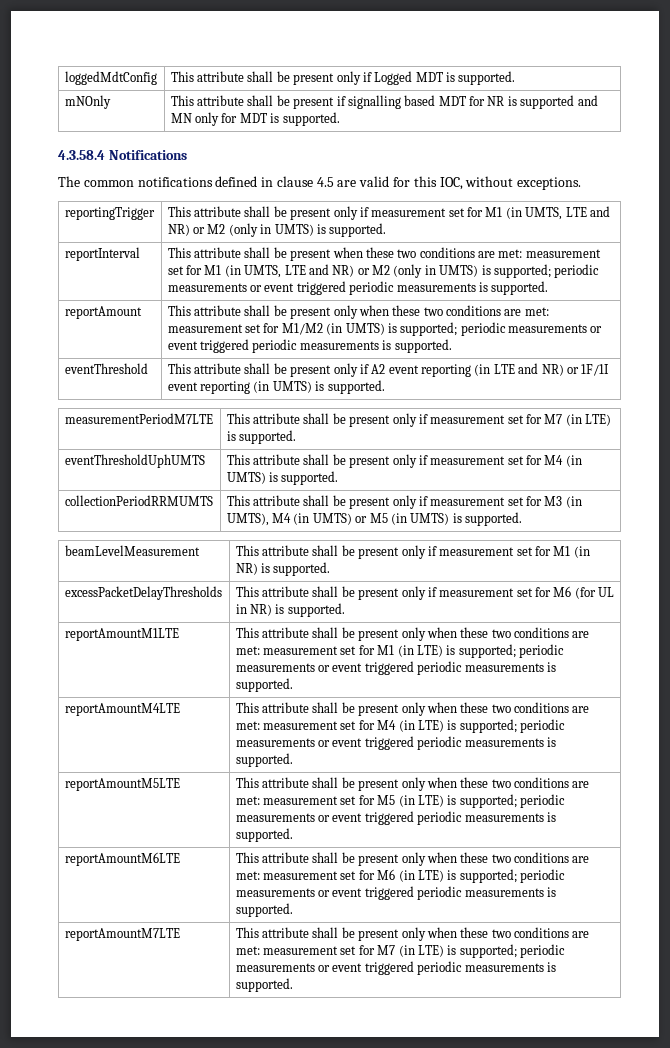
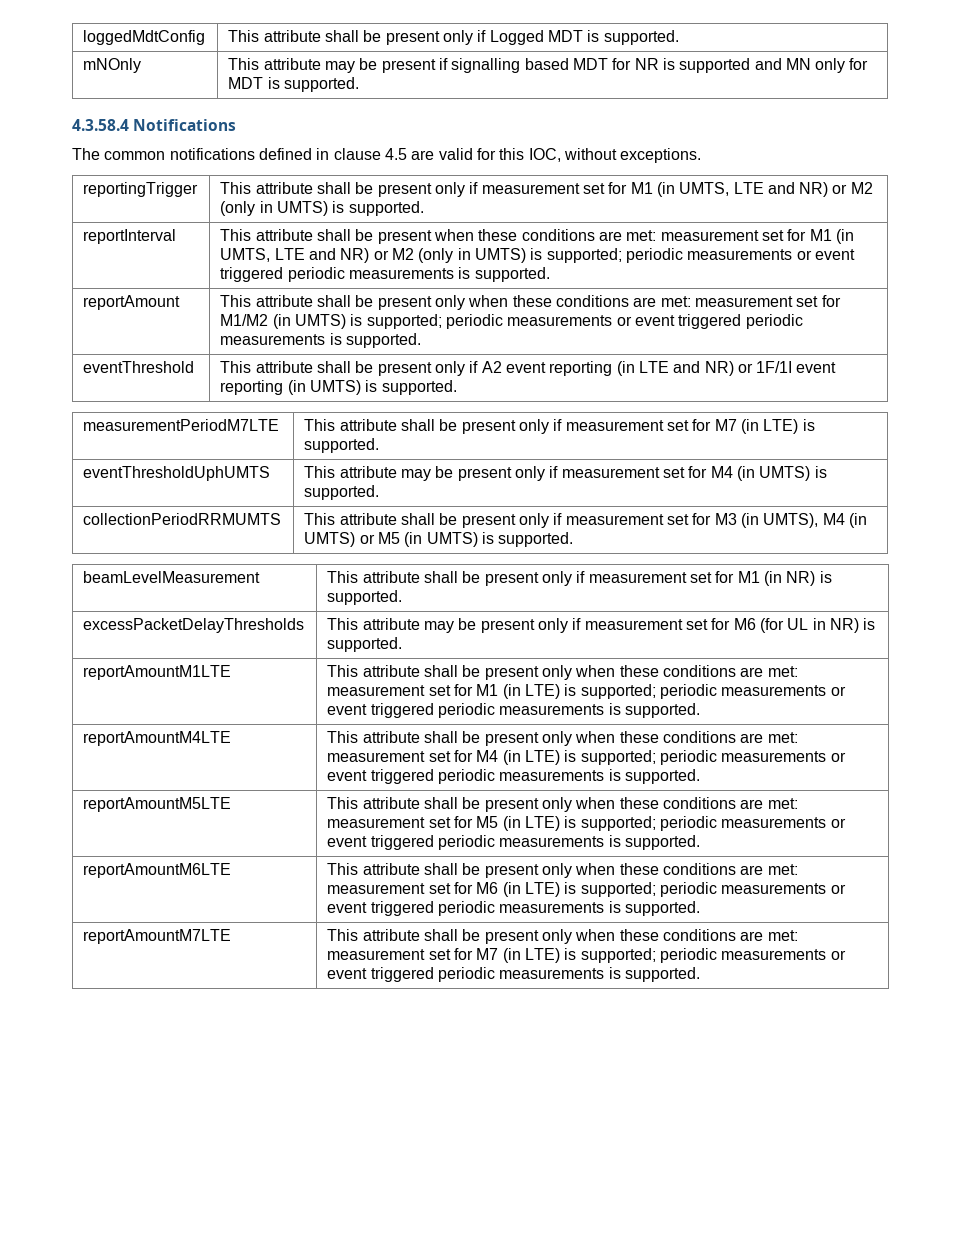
- mNOnly | This attribute shall be present if signalling based MDT for NR is supported and MN only for MDT is supported.
+ mNOnly | This attribute may be present if signalling based MDT for NR is supported and MN only for MDT is supported.
- reportInterval | This attribute shall be present when these two conditions are met: measurement set for M1 (in UMTS, LTE and NR) or M2 (only in UMTS) is supported; periodic measurements or event triggered periodic measurements is supported.
+ reportInterval | This attribute shall be present when these conditions are met: measurement set for M1 (in UMTS, LTE and NR) or M2 (only in UMTS) is supported; periodic measurements or event triggered periodic measurements is supported.
- reportAmount | This attribute shall be present only when these two conditions are met: measurement set for M1/M2 (in UMTS) is supported; periodic measurements or event triggered periodic measurements is supported.
+ reportAmount | This attribute shall be present only when these conditions are met: measurement set for M1/M2 (in UMTS) is supported; periodic measurements or event triggered periodic measurements is supported.
- eventThresholdUphUMTS | This attribute shall be present only if measurement set for M4 (in UMTS) is supported.
+ eventThresholdUphUMTS | This attribute may be present only if measurement set for M4 (in UMTS) is supported.
- excessPacketDelayThresholds | This attribute shall be present only if measurement set for M6 (for UL in NR) is supported.
+ excessPacketDelayThresholds | This attribute may be present only if measurement set for M6 (for UL in NR) is supported.
- reportAmountM1LTE | This attribute shall be present only when these two conditions are met: measurement set for M1 (in LTE) is supported; periodic measurements or event triggered periodic measurements is supported.
+ reportAmountM1LTE | This attribute shall be present only when these conditions are met: measurement set for M1 (in LTE) is supported; periodic measurements or event triggered periodic measurements is supported.
- reportAmountM4LTE | This attribute shall be present only when these two conditions are met: measurement set for M4 (in LTE) is supported; periodic measurements or event triggered periodic measurements is supported.
+ reportAmountM4LTE | This attribute shall be present only when these conditions are met: measurement set for M4 (in LTE) is supported; periodic measurements or event triggered periodic measurements is supported.
- reportAmountM5LTE | This attribute shall be present only when these two conditions are met: measurement set for M5 (in LTE) is supported; periodic measurements or event triggered periodic measurements is supported.
+ reportAmountM5LTE | This attribute shall be present only when these conditions are met: measurement set for M5 (in LTE) is supported; periodic measurements or event triggered periodic measurements is supported.
- reportAmountM6LTE | This attribute shall be present only when these two conditions are met: measurement set for M6 (in LTE) is supported; periodic measurements or event triggered periodic measurements is supported.
+ reportAmountM6LTE | This attribute shall be present only when these conditions are met: measurement set for M6 (in LTE) is supported; periodic measurements or event triggered periodic measurements is supported.
- reportAmountM7LTE | This attribute shall be present only when these two conditions are met: measurement set for M7 (in LTE) is supported; periodic measurements or event triggered periodic measurements is supported.
+ reportAmountM7LTE | This attribute shall be present only when these conditions are met: measurement set for M7 (in LTE) is supported; periodic measurements or event triggered periodic measurements is supported.

